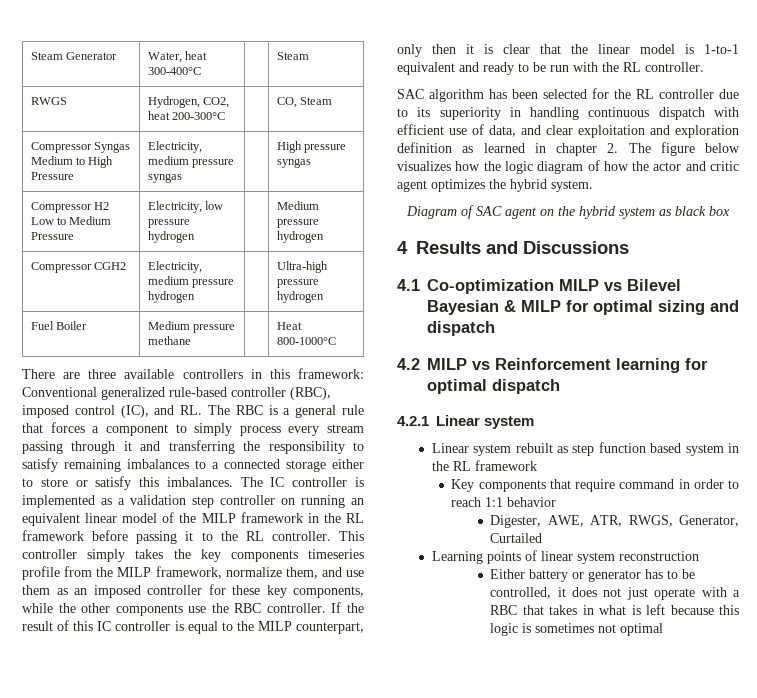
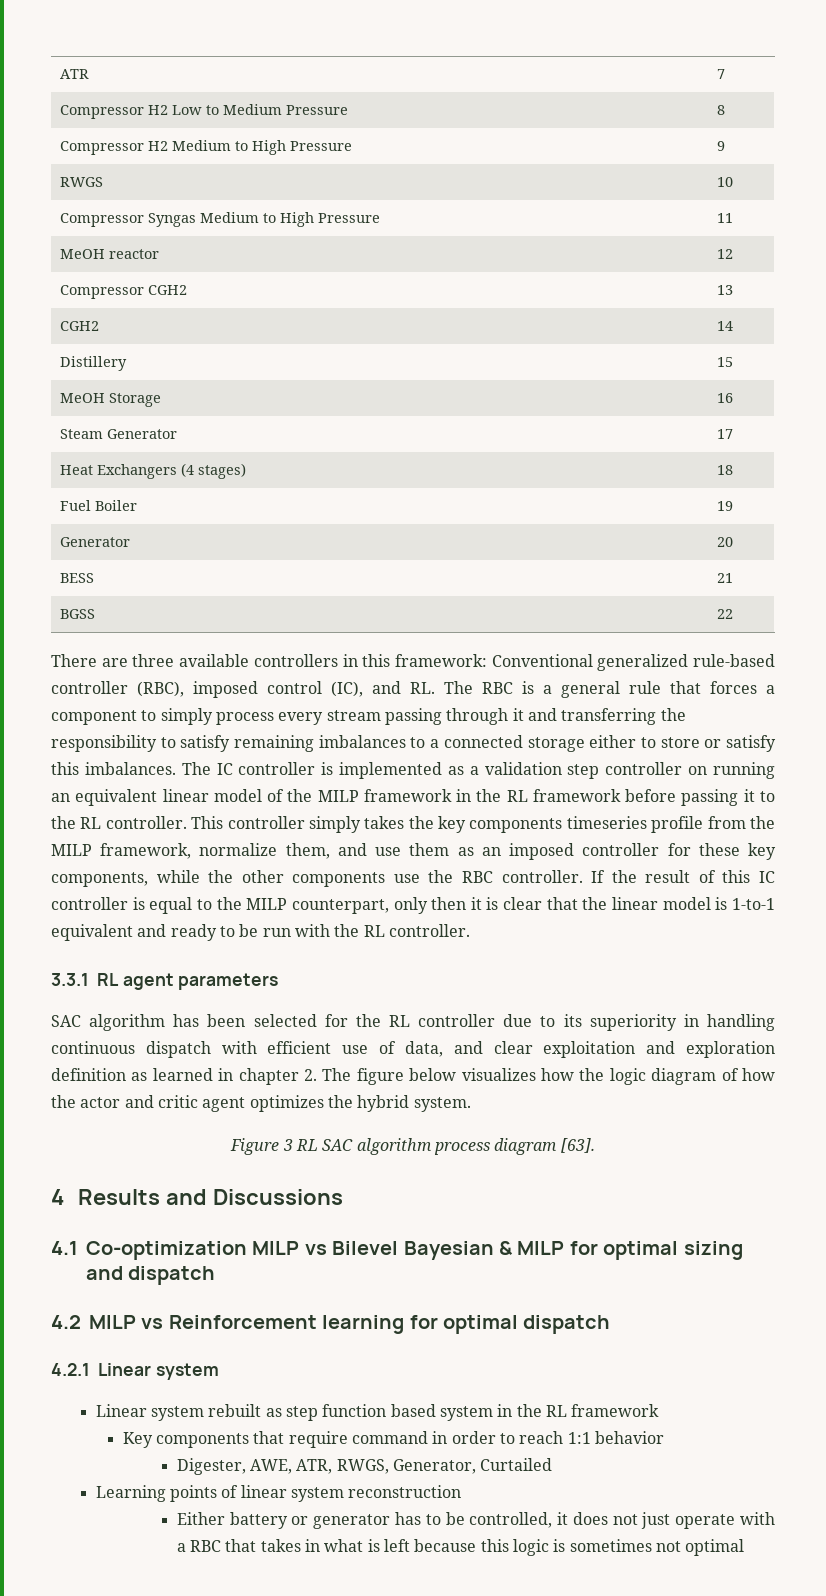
- Steam Generator | Water, heat 300-400°C | | Steam
- RWGS | Hydrogen, CO2, heat 200-300°C | | CO, Steam
+ ATR | 7
+ Compressor H2 Low to Medium Pressure | 8
+ Compressor H2 Medium to High Pressure | 9
+ RWGS | 10
- Compressor Syngas Medium to High Pressure | Electricity, medium pressure syngas | | High pressure syngas
- Compressor H2 Low to Medium Pressure | Electricity, low pressure hydrogen | | Medium pressure hydrogen
- Compressor CGH2 | Electricity, medium pressure hydrogen | | Ultra-high pressure hydrogen
- Fuel Boiler | Medium pressure methane | | Heat 800-1000°C
+ Compressor Syngas Medium to High Pressure | 11
+ MeOH reactor | 12
+ Compressor CGH2 | 13
+ CGH2 | 14
+ Distillery | 15
+ MeOH Storage | 16
+ Steam Generator | 17
+ Heat Exchangers (4 stages) | 18
+ Fuel Boiler | 19
+ Generator | 20
+ BESS | 21
+ BGSS | 22
+ 3.3.1 RL agent parameters
- Diagram of SAC agent on the hybrid system as black box
+ Figure 3 RL SAC algorithm process diagram [63].

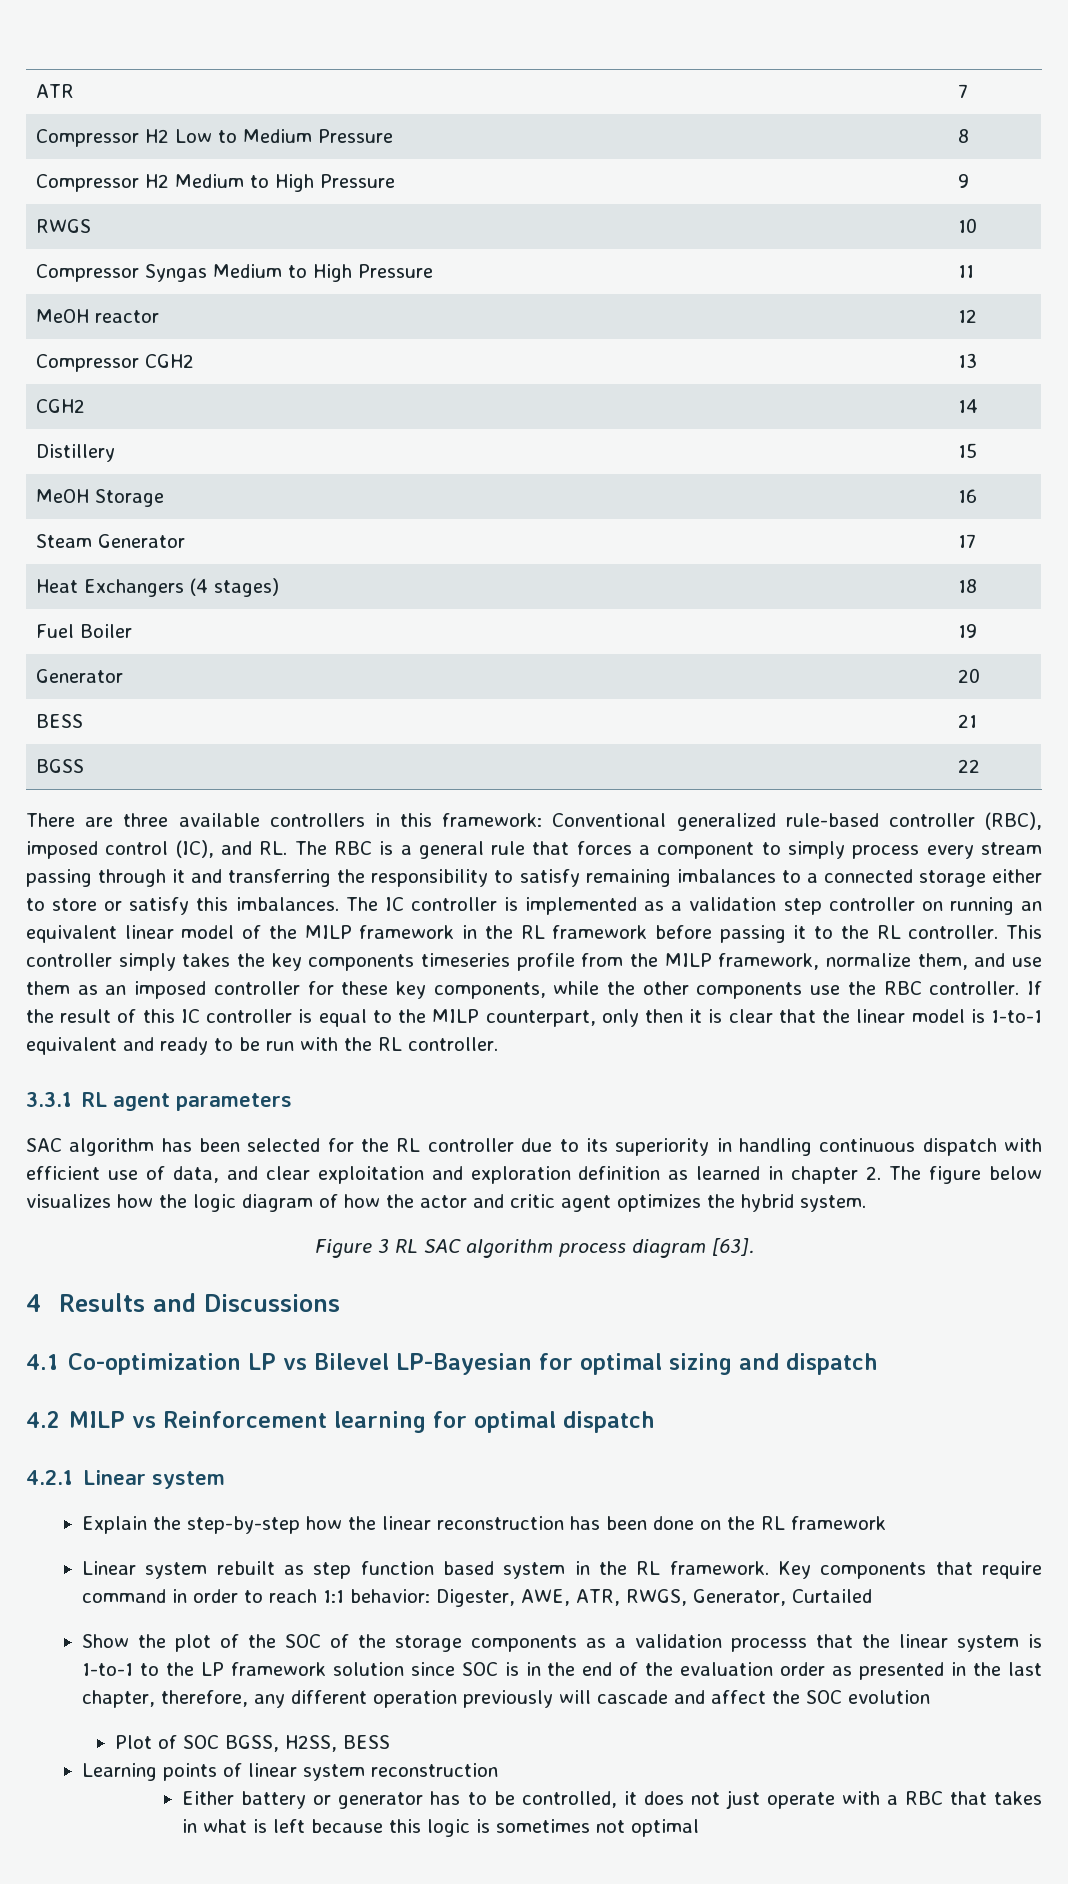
- 4.1 Co-optimization MILP vs Bilevel Bayesian & MILP for optimal sizing and dispatch
+ 4.1 Co-optimization LP vs Bilevel LP-Bayesian for optimal sizing and dispatch
+ Explain the step-by-step how the linear reconstruction has been done on the RL framework
- Linear system rebuilt as step function based system in the RL framework
- Key components that require command in order to reach 1:1 behavior
- Digester, AWE, ATR, RWGS, Generator, Curtailed
+ Linear system rebuilt as step function based system in the RL framework. Key components that require command in order to reach 1:1 behavior: Digester, AWE, ATR, RWGS, Generator, Curtailed
+ Show the plot of the SOC of the storage components as a validation processs that the linear system is 1-to-1 to the LP framework solution since SOC is in the end of the evaluation order as presented in the last chapter, therefore, any different operation previously will cascade and affect the SOC evolution
+ Plot of SOC BGSS, H2SS, BESS

